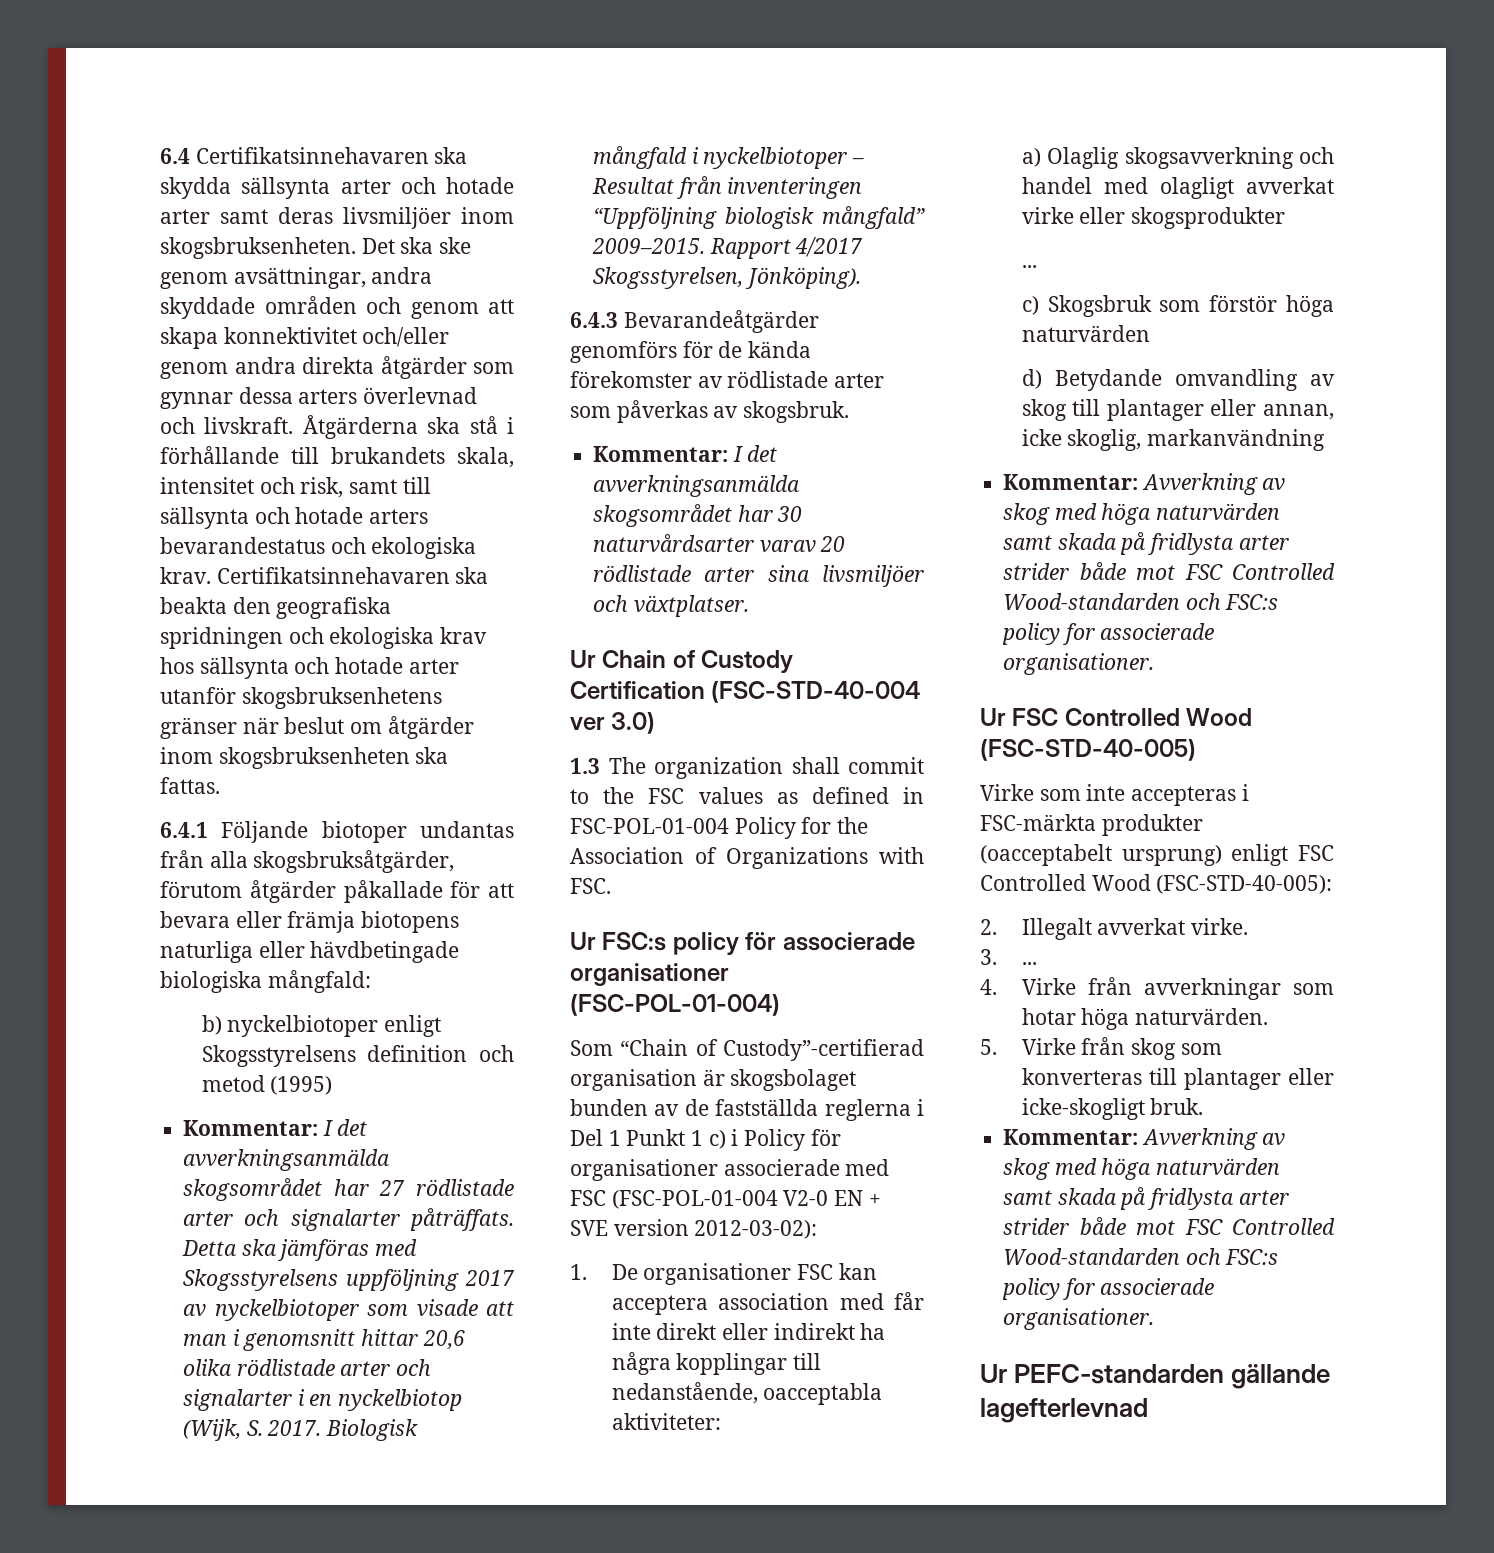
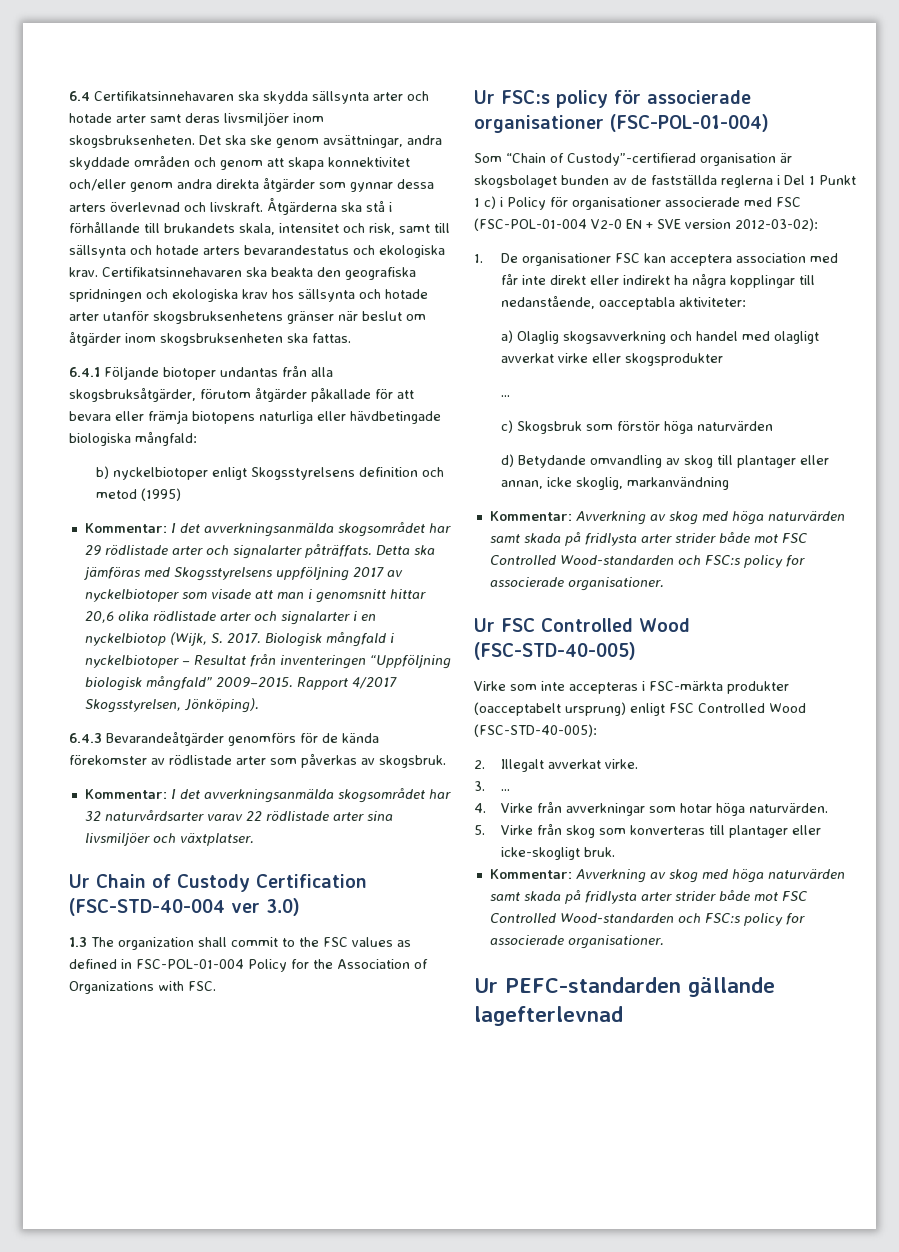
- Kommentar: I det avverkningsanmälda skogsområdet har 27 rödlistade arter och signalarter påträffats.
+ Kommentar: I det avverkningsanmälda skogsområdet har 29 rödlistade arter och signalarter påträffats.
- Kommentar: I det avverkningsanmälda skogsområdet har 30 naturvårdsarter varav 20 rödlistade arter sina livsmiljöer och växtplatser.
+ Kommentar: I det avverkningsanmälda skogsområdet har 32 naturvårdsarter varav 22 rödlistade arter sina livsmiljöer och växtplatser.

